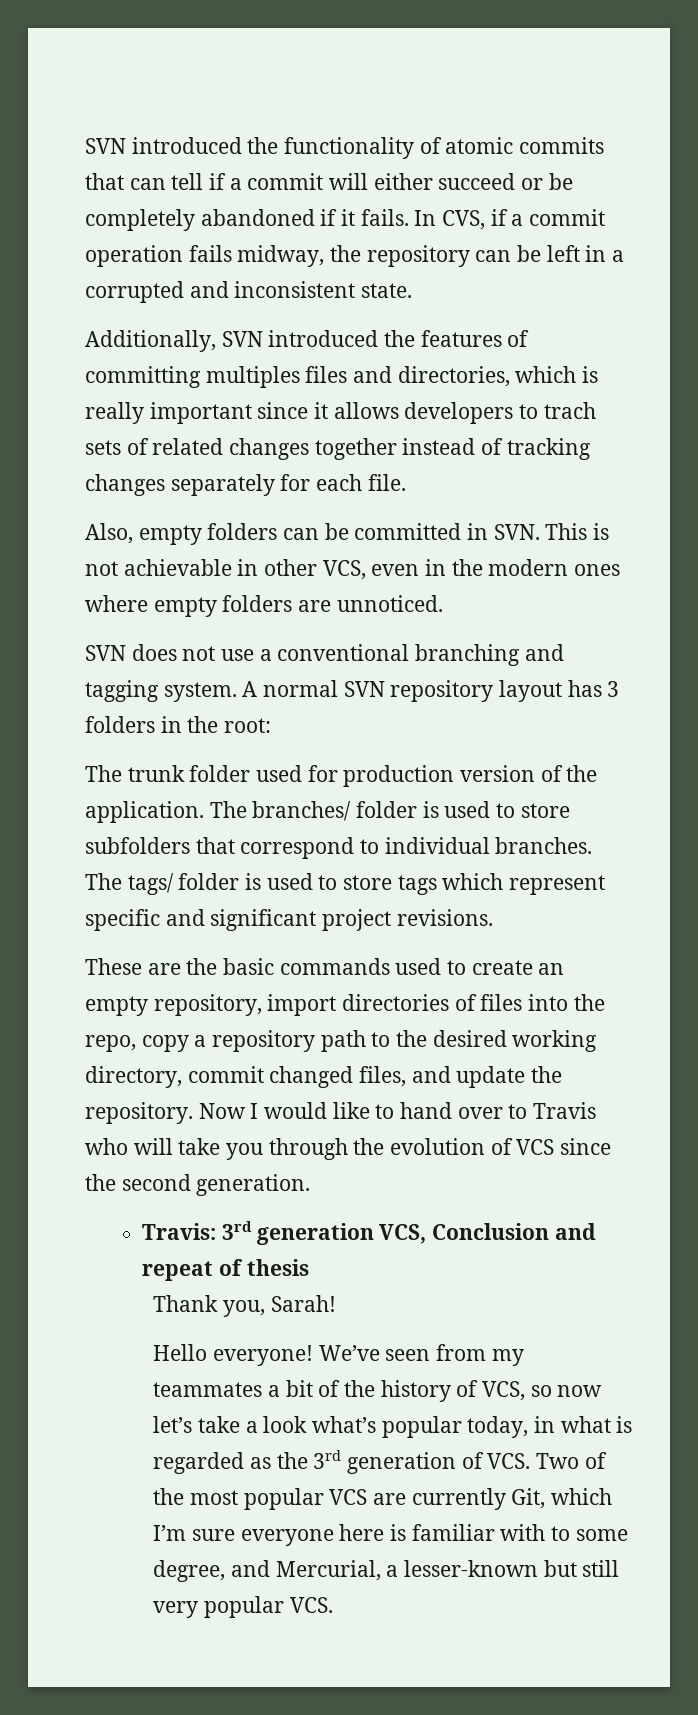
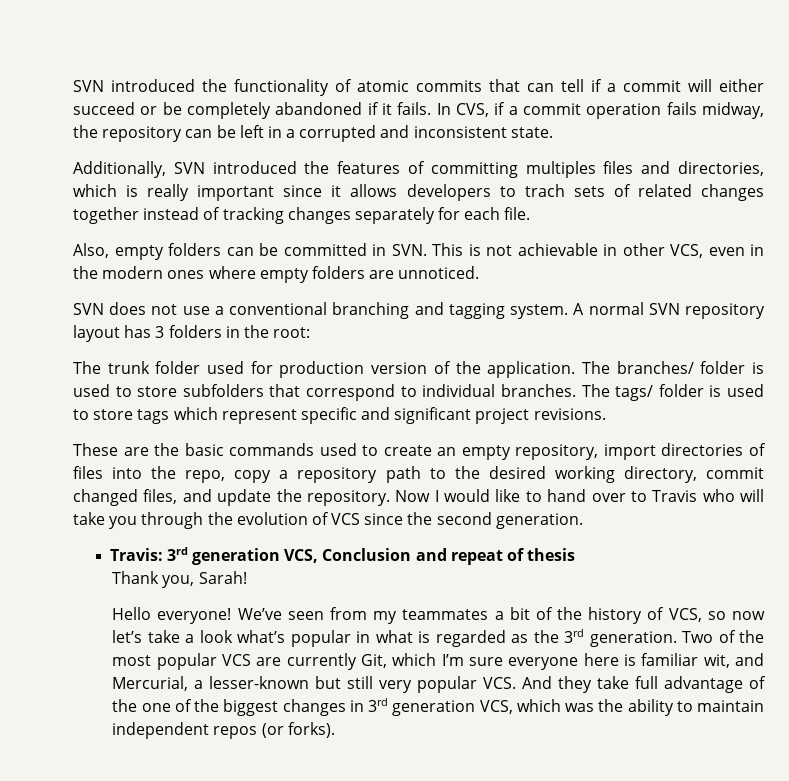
- We’ve seen from my teammates a bit of the history of VCS, so now let’s take a look what’s popular today, in what is regarded as the 3rd generation of VCS. Two of the most popular VCS are currently Git, which I’m sure everyone here is familiar with to some degree, and Mercurial, a lesser-known but still very popular VCS.
+ We’ve seen from my teammates a bit of the history of VCS, so now let’s take a look what’s popular in what is regarded as the 3rd generation. Two of the most popular VCS are currently Git, which I’m sure everyone here is familiar wit, and Mercurial, a lesser-known but still very popular VCS. And they take full advantage of the one of the biggest changes in 3rd generation VCS, which was the ability to maintain independent repos (or forks).

